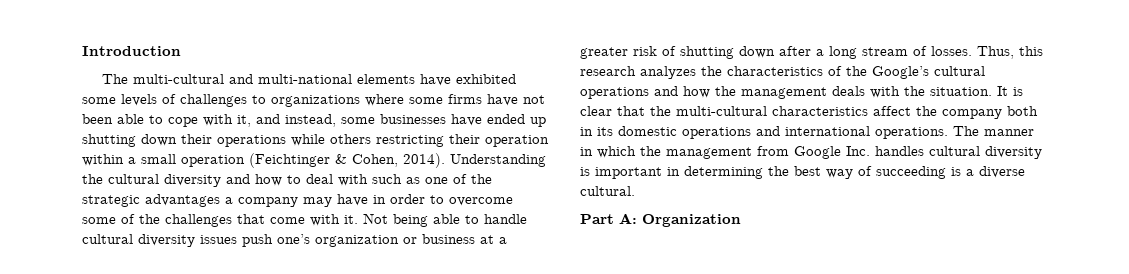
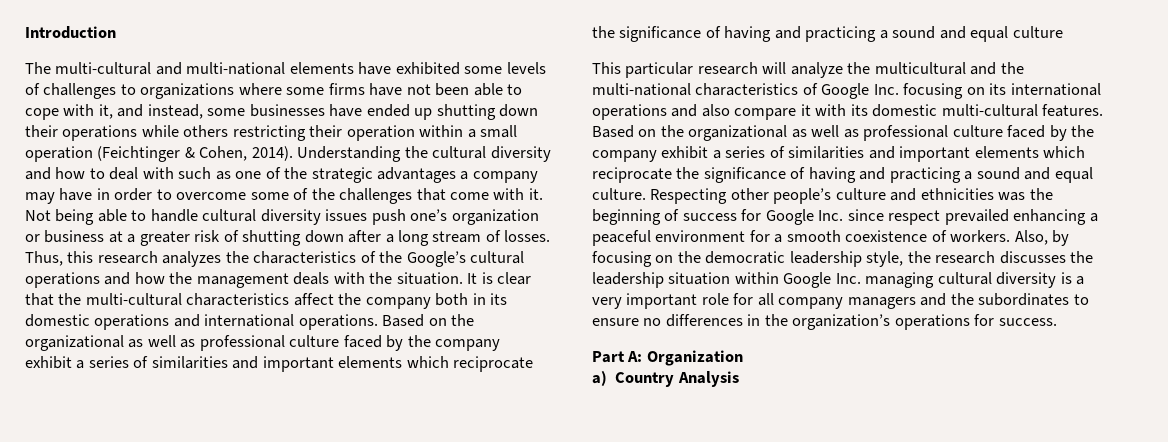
- The manner in which the management from Google Inc. handles cultural diversity is important in determining the best way of succeeding is a diverse cultural.
+ Based on the organizational as well as professional culture faced by the company exhibit a series of similarities and important elements which reciprocate the significance of having and practicing a sound and equal culture
+ This particular research will analyze the multicultural and the multi-national characteristics of Google Inc. focusing on its international operations and also compare it with its domestic multi-cultural features. Based on the organizational as well as professional culture faced by the company exhibit a series of similarities and important elements which reciprocate the significance of having and practicing a sound and equal culture. Respecting other people’s culture and ethnicities was the beginning of success for Google Inc. since respect prevailed enhancing a peaceful environment for a smooth coexistence of workers. Also, by focusing on the democratic leadership style, the research discusses the leadership situation within Google Inc. managing cultural diversity is a very important role for all company managers and the subordinates to ensure no differences in the organization’s operations for success.
+ a) Country Analysis

